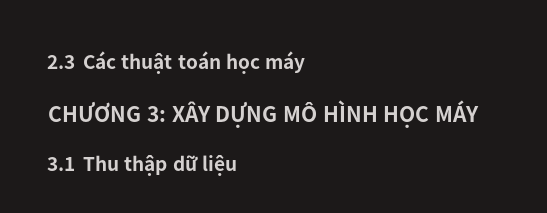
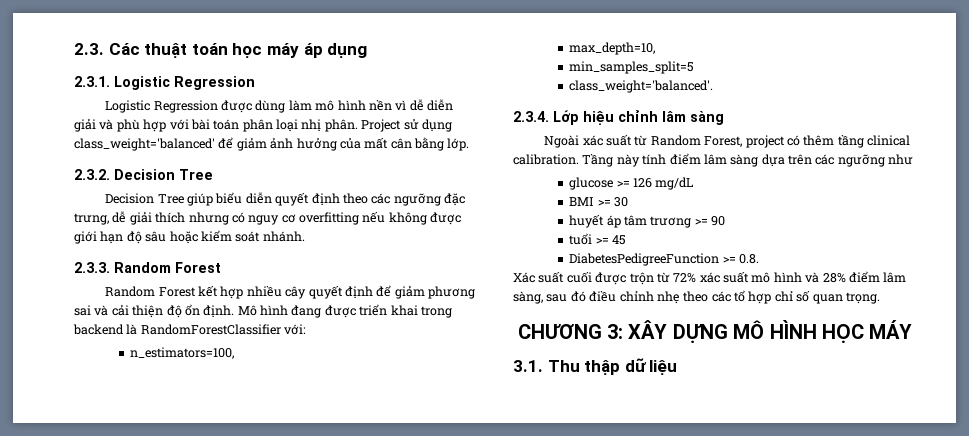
- 2.3 Các thuật toán học máy
+ 2.3. Các thuật toán học máy áp dụng
+ 2.3.1. Logistic Regression
+ Logistic Regression được dùng làm mô hình nền vì dễ diễn giải và phù hợp với bài toán phân loại nhị phân. Project sử dụng class_weight='balanced' để giảm ảnh hưởng của mất cân bằng lớp.
+ 2.3.2. Decision Tree
+ Decision Tree giúp biểu diễn quyết định theo các ngưỡng đặc trưng, dễ giải thích nhưng có nguy cơ overfitting nếu không được giới hạn độ sâu hoặc kiểm soát nhánh.
+ 2.3.3. Random Forest
+ Random Forest kết hợp nhiều cây quyết định để giảm phương sai và cải thiện độ ổn định. Mô hình đang được triển khai trong backend là RandomForestClassifier với:
+ n_estimators=100,
+ max_depth=10,
+ min_samples_split=5
+ class_weight='balanced'.
+ 2.3.4. Lớp hiệu chỉnh lâm sàng
+ Ngoài xác suất từ Random Forest, project có thêm tầng clinical calibration. Tầng này tính điểm lâm sàng dựa trên các ngưỡng như
+ glucose >= 126 mg/dL
+ BMI >= 30
+ huyết áp tâm trương >= 90
+ tuổi >= 45
+ DiabetesPedigreeFunction >= 0.8.
+ Xác suất cuối được trộn từ 72% xác suất mô hình và 28% điểm lâm sàng, sau đó điều chỉnh nhẹ theo các tổ hợp chỉ số quan trọng.
- 3.1 Thu thập dữ liệu
+ 3.1. Thu thập dữ liệu

